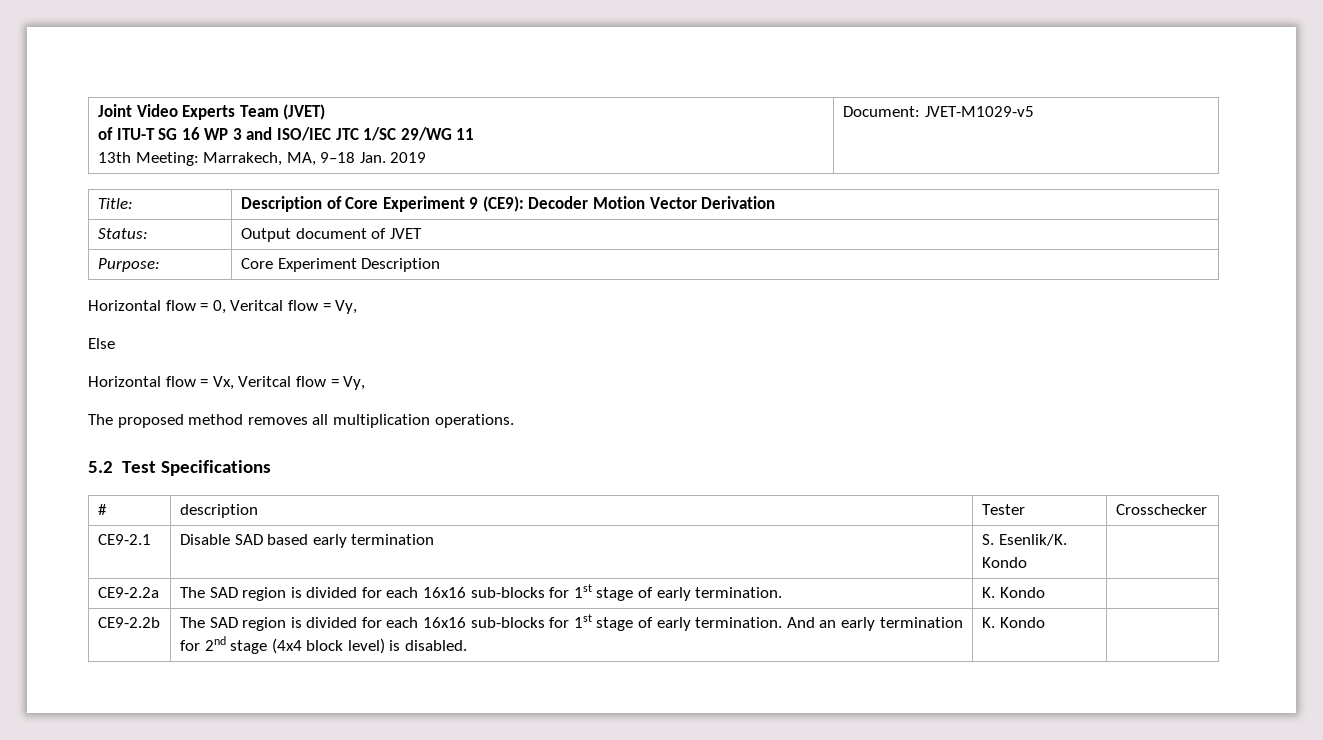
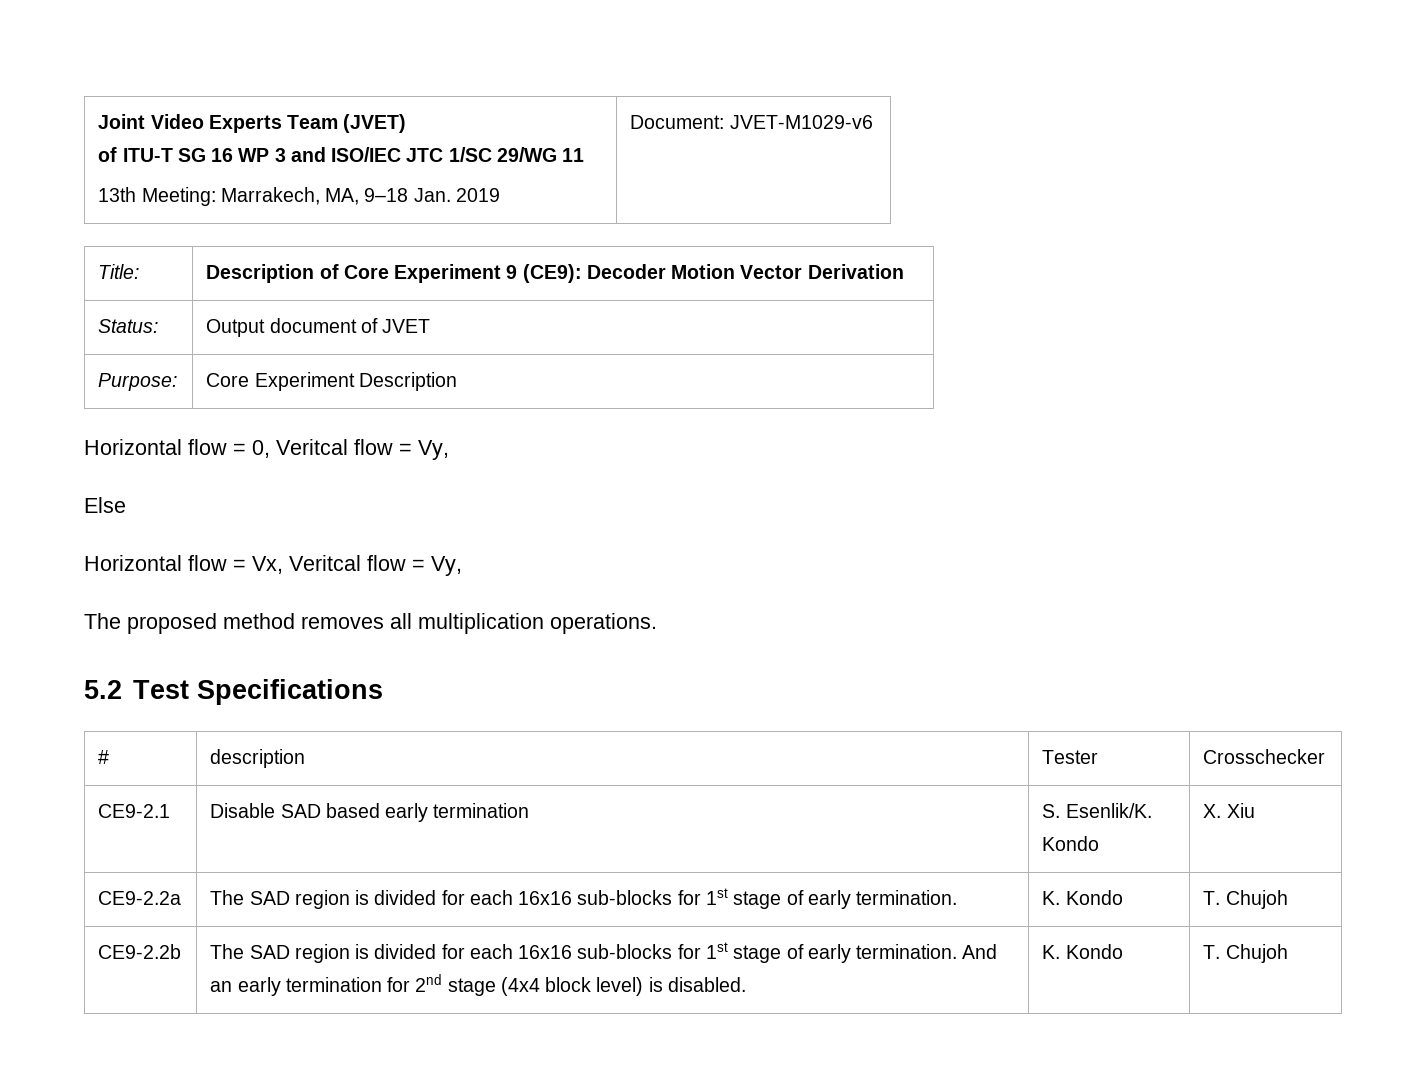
  Joint Video Experts Team (JVET)
  of ITU-T SG 16 WP 3 and ISO/IEC JTC 1/SC 29/WG 11
- 13th Meeting: Marrakech, MA, 9–18 Jan. 2019 | Document: JVET-M1029-v5
+ 13th Meeting: Marrakech, MA, 9–18 Jan. 2019 | Document: JVET-M1029-v6
- CE9-2.1 | Disable SAD based early termination | S. Esenlik/K. Kondo |
+ CE9-2.1 | Disable SAD based early termination | S. Esenlik/K. Kondo | X. Xiu
- CE9-2.2a | The SAD region is divided for each 16x16 sub-blocks for 1st stage of early termination. | K. Kondo |
+ CE9-2.2a | The SAD region is divided for each 16x16 sub-blocks for 1st stage of early termination. | K. Kondo | T. Chujoh
- CE9-2.2b | The SAD region is divided for each 16x16 sub-blocks for 1st stage of early termination. And an early termination for 2nd stage (4x4 block level) is disabled. | K. Kondo |
+ CE9-2.2b | The SAD region is divided for each 16x16 sub-blocks for 1st stage of early termination. And an early termination for 2nd stage (4x4 block level) is disabled. | K. Kondo | T. Chujoh

